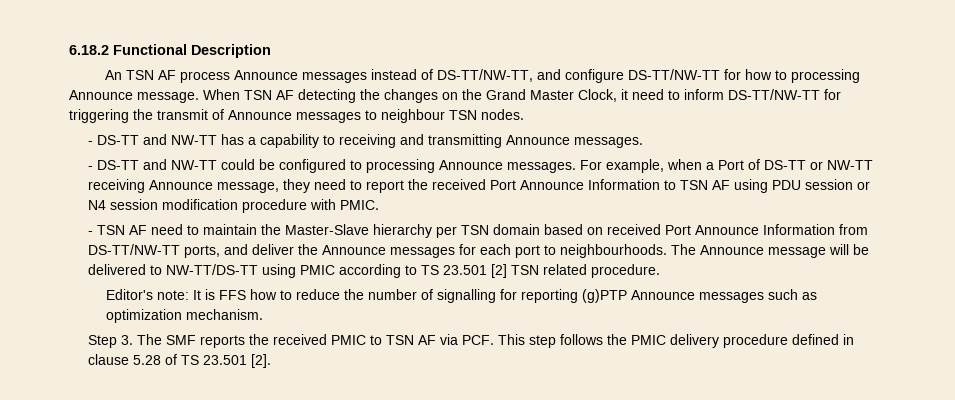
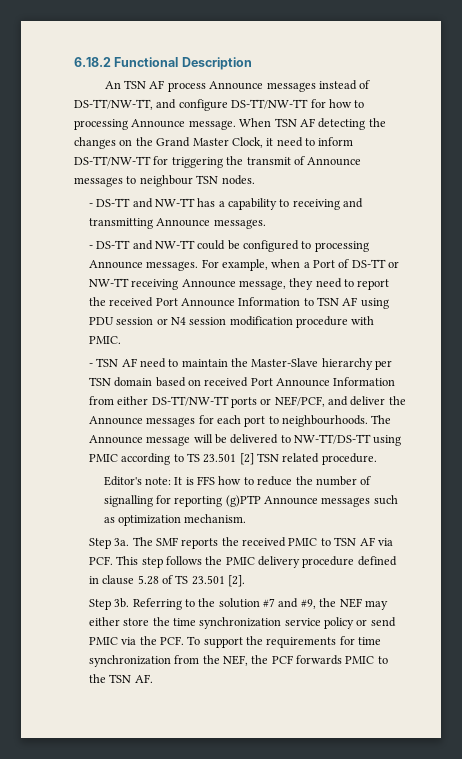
- - TSN AF need to maintain the Master-Slave hierarchy per TSN domain based on received Port Announce Information from DS-TT/NW-TT ports, and deliver the Announce messages for each port to neighbourhoods.
+ - TSN AF need to maintain the Master-Slave hierarchy per TSN domain based on received Port Announce Information from either DS-TT/NW-TT ports or NEF/PCF, and deliver the Announce messages for each port to neighbourhoods.
- Step 3. The SMF reports the received PMIC to TSN AF via PCF. This step follows the PMIC delivery procedure defined in clause 5.28 of TS 23.501 [2].
+ Step 3a. The SMF reports the received PMIC to TSN AF via PCF. This step follows the PMIC delivery procedure defined in clause 5.28 of TS 23.501 [2].
+ Step 3b. Referring to the solution #7 and #9, the NEF may either store the time synchronization service policy or send PMIC via the PCF. To support the requirements for time synchronization from the NEF, the PCF forwards PMIC to the TSN AF.

